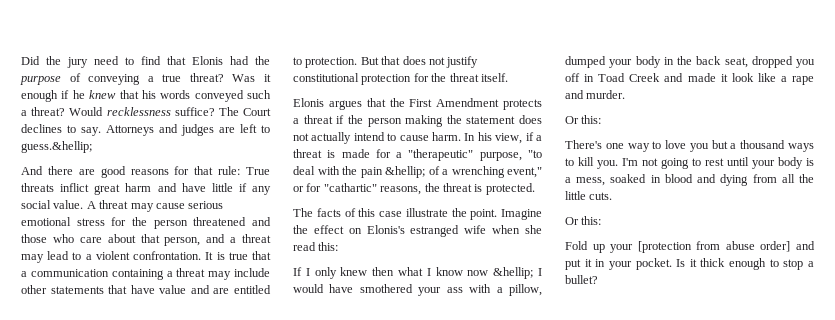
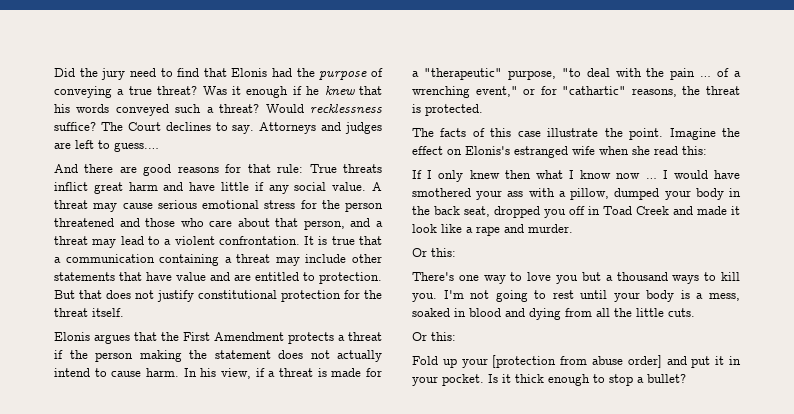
- Attorneys and judges are left to guess.&hellip;
+ Attorneys and judges are left to guess.…
- In his view, if a threat is made for a "therapeutic" purpose, "to deal with the pain &hellip; of a wrenching event," or for "cathartic" reasons, the threat is protected.
+ In his view, if a threat is made for a "therapeutic" purpose, "to deal with the pain … of a wrenching event," or for "cathartic" reasons, the threat is protected.
- If I only knew then what I know now &hellip; I would have smothered your ass with a pillow, dumped your body in the back seat, dropped you off in Toad Creek and made it look like a rape and murder.
+ If I only knew then what I know now … I would have smothered your ass with a pillow, dumped your body in the back seat, dropped you off in Toad Creek and made it look like a rape and murder.

